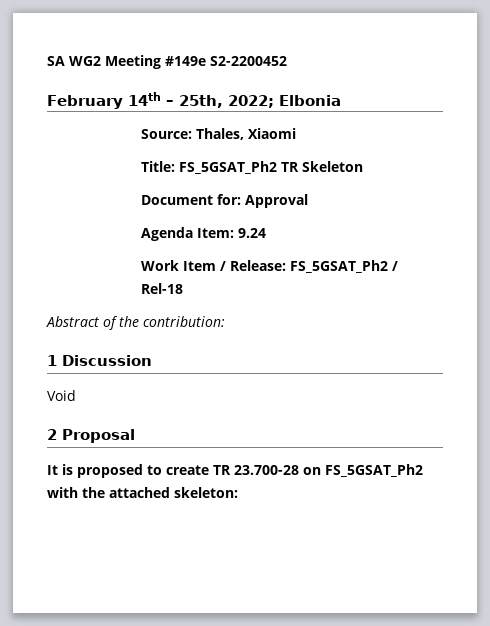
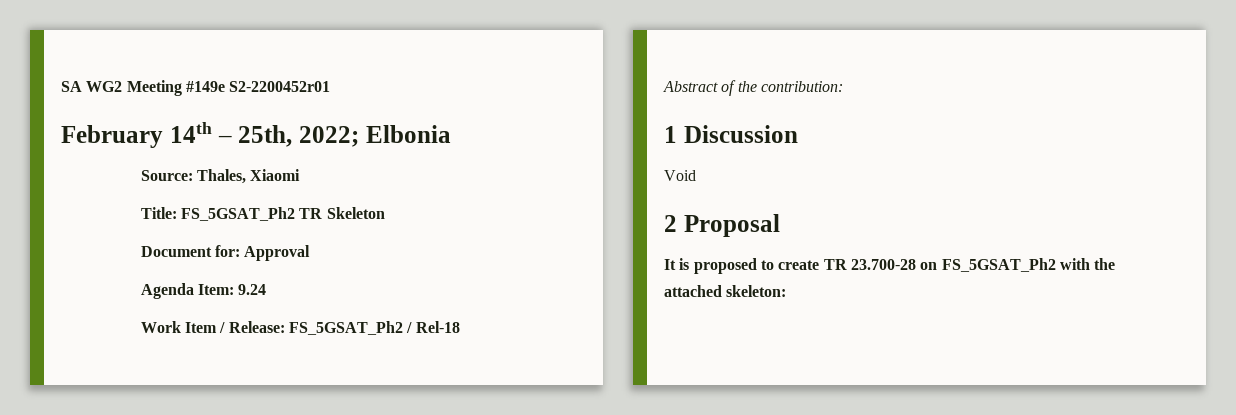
- SA WG2 Meeting #149e S2-2200452
+ SA WG2 Meeting #149e S2-2200452r01

